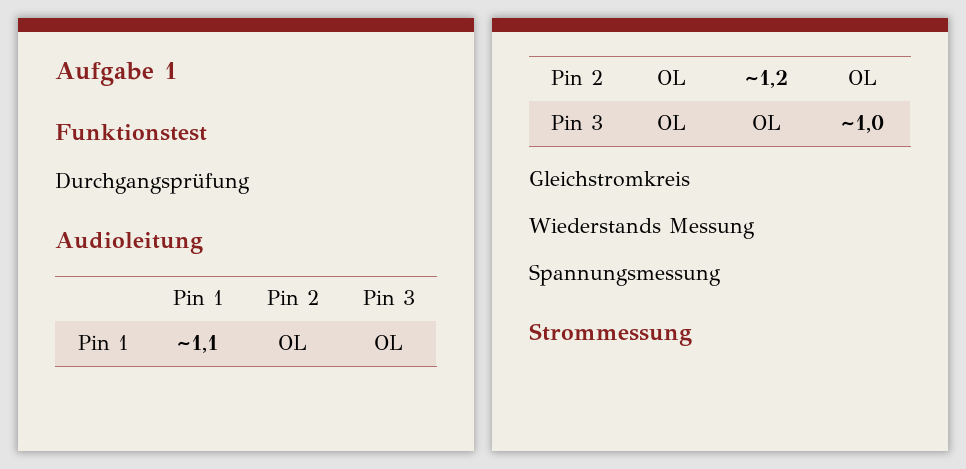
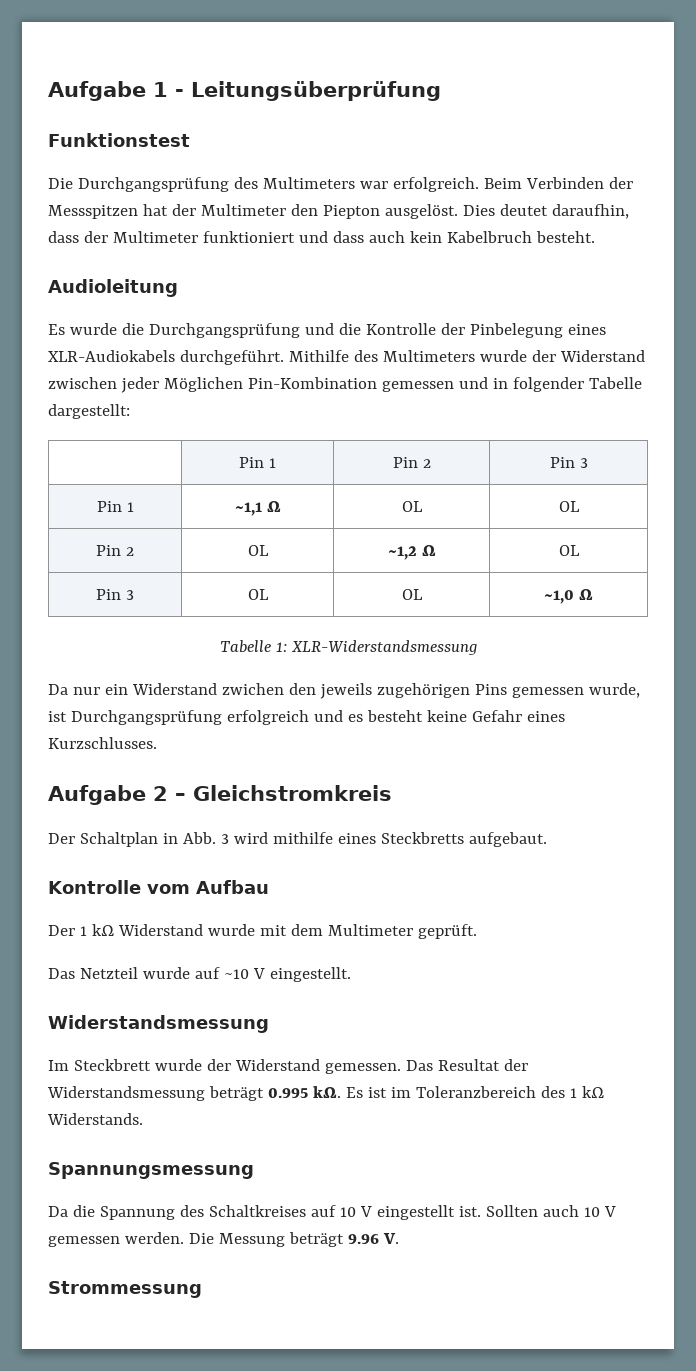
- Aufgabe 1
+ Aufgabe 1 - Leitungsüberprüfung
- Durchgangsprüfung
+ Die Durchgangsprüfung des Multimeters war erfolgreich. Beim Verbinden der Messspitzen hat der Multimeter den Piepton ausgelöst. Dies deutet daraufhin, dass der Multimeter funktioniert und dass auch kein Kabelbruch besteht.
  Audioleitung
+ Es wurde die Durchgangsprüfung und die Kontrolle der Pinbelegung eines XLR-Audiokabels durchgeführt. Mithilfe des Multimeters wurde der Widerstand zwischen jeder Möglichen Pin-Kombination gemessen und in folgender Tabelle dargestellt:
- Pin 1 | ~1,1 | OL | OL
+ Pin 1 | ~1,1 Ω | OL | OL
- Pin 2 | OL | ~1,2 | OL
+ Pin 2 | OL | ~1,2 Ω | OL
- Pin 3 | OL | OL | ~1,0
- Gleichstromkreis
- Wiederstands Messung
+ Pin 3 | OL | OL | ~1,0 Ω
+ Tabelle 1: XLR-Widerstandsmessung
+ Da nur ein Widerstand zwichen den jeweils zugehörigen Pins gemessen wurde, ist Durchgangsprüfung erfolgreich und es besteht keine Gefahr eines Kurzschlusses.
+ Aufgabe 2 – Gleichstromkreis
+ Der Schaltplan in Abb. 3 wird mithilfe eines Steckbretts aufgebaut.
+ Kontrolle vom Aufbau
+ Der 1 kΩ Widerstand wurde mit dem Multimeter geprüft.
+ Das Netzteil wurde auf ~10 V eingestellt.
+ Widerstandsmessung
+ Im Steckbrett wurde der Widerstand gemessen. Das Resultat der Widerstandsmessung beträgt 0.995 kΩ. Es ist im Toleranzbereich des 1 kΩ Widerstands.
  Spannungsmessung
+ Da die Spannung des Schaltkreises auf 10 V eingestellt ist. Sollten auch 10 V gemessen werden. Die Messung beträgt 9.96 V.

